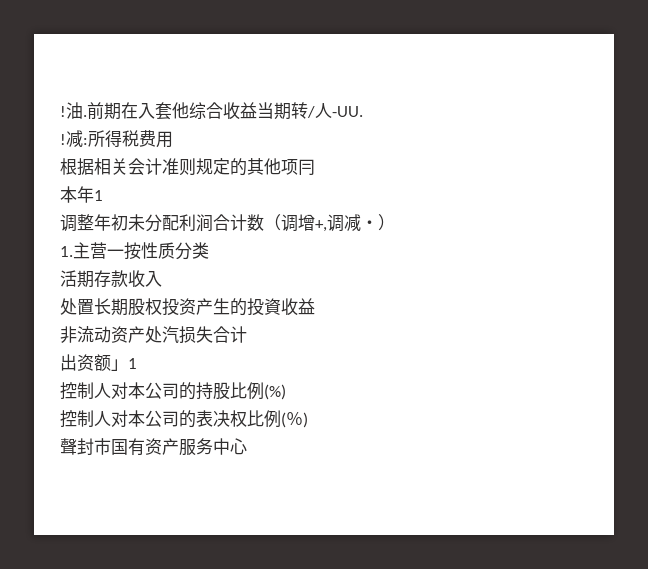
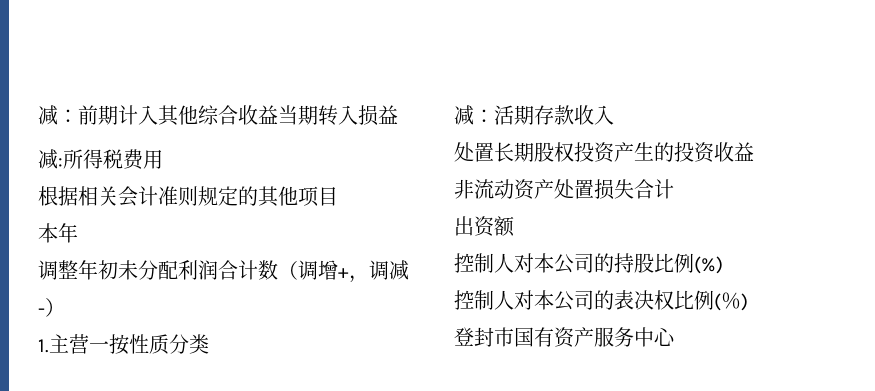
- !油.前期在入套他综合收益当期转/人-UU.
- !减:所得税费用
+ 减：前期计入其他综合收益当期转入损益
+ 减:所得税费用
- 根据相关会计准则规定的其他项冃
+ 根据相关会计准则规定的其他项目
- 本年1
+ 本年
- 调整年初未分配利涧合计数（调增+,调减・）
+ 调整年初未分配利润合计数（调增+，调减-）
- 活期存款收入
+ 减：活期存款收入
- 处置长期股权投资产生的投資收益
+ 处置长期股权投资产生的投资收益
- 非流动资产处汽损失合计
+ 非流动资产处置损失合计
- 出资额」1
+ 出资额
- 聲封市国有资产服务中心
+ 登封市国有资产服务中心

